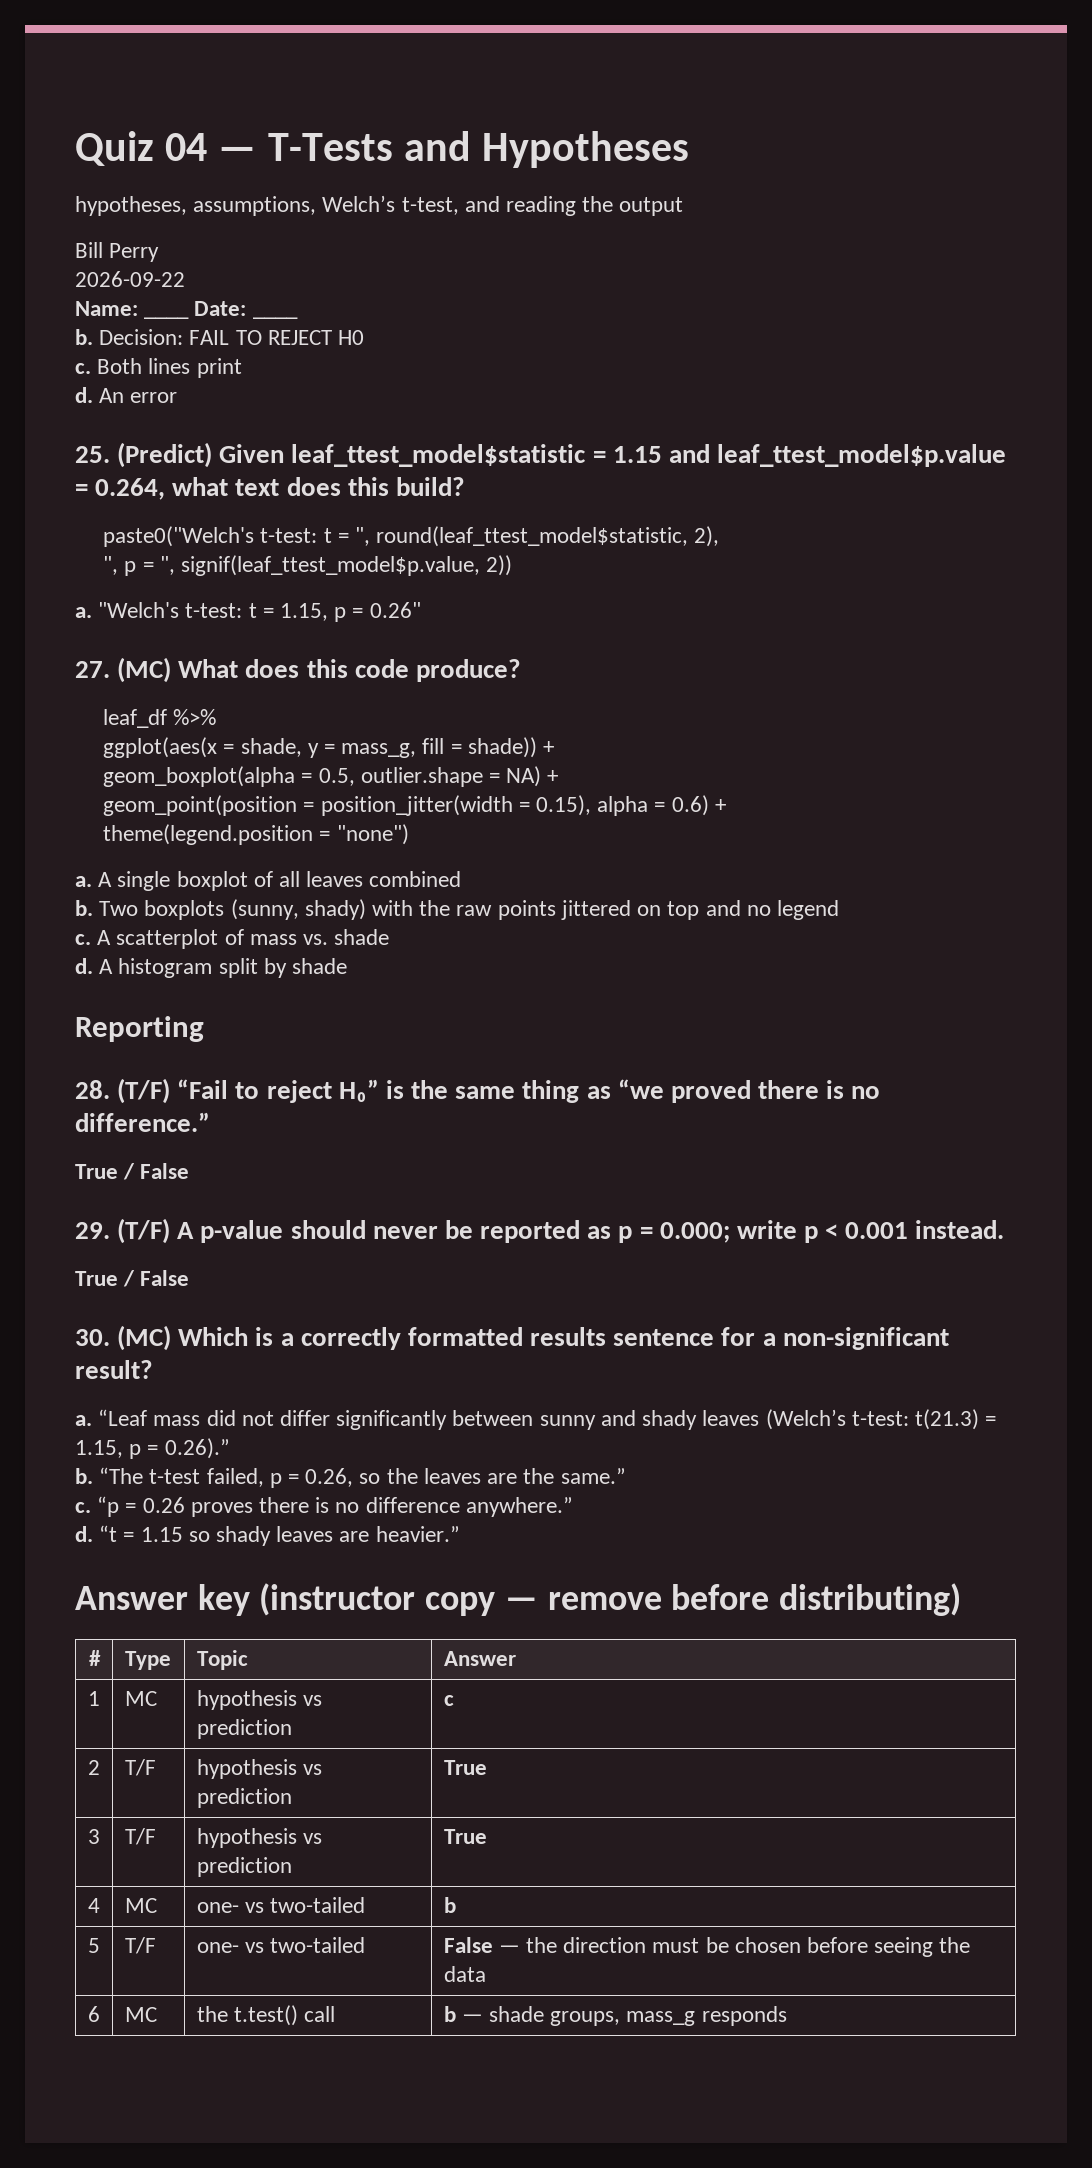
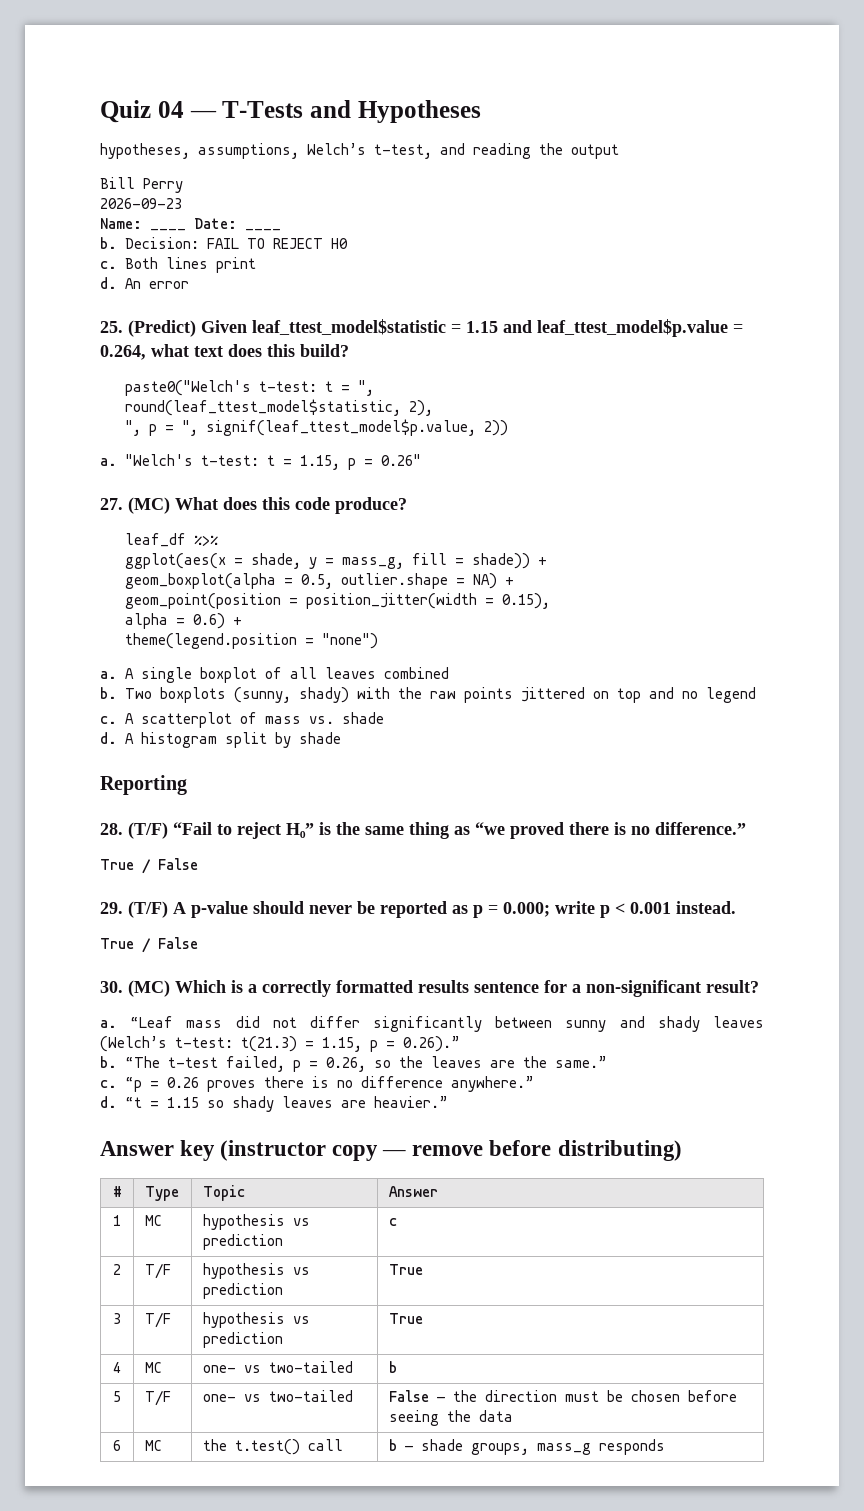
- 2026-09-22
+ 2026-09-23
- paste0("Welch's t-test: t = ", round(leaf_ttest_model$statistic, 2),
+ paste0("Welch's t-test: t = ",
+ round(leaf_ttest_model$statistic, 2),
- geom_point(position = position_jitter(width = 0.15), alpha = 0.6) +
+ geom_point(position = position_jitter(width = 0.15),
+ alpha = 0.6) +

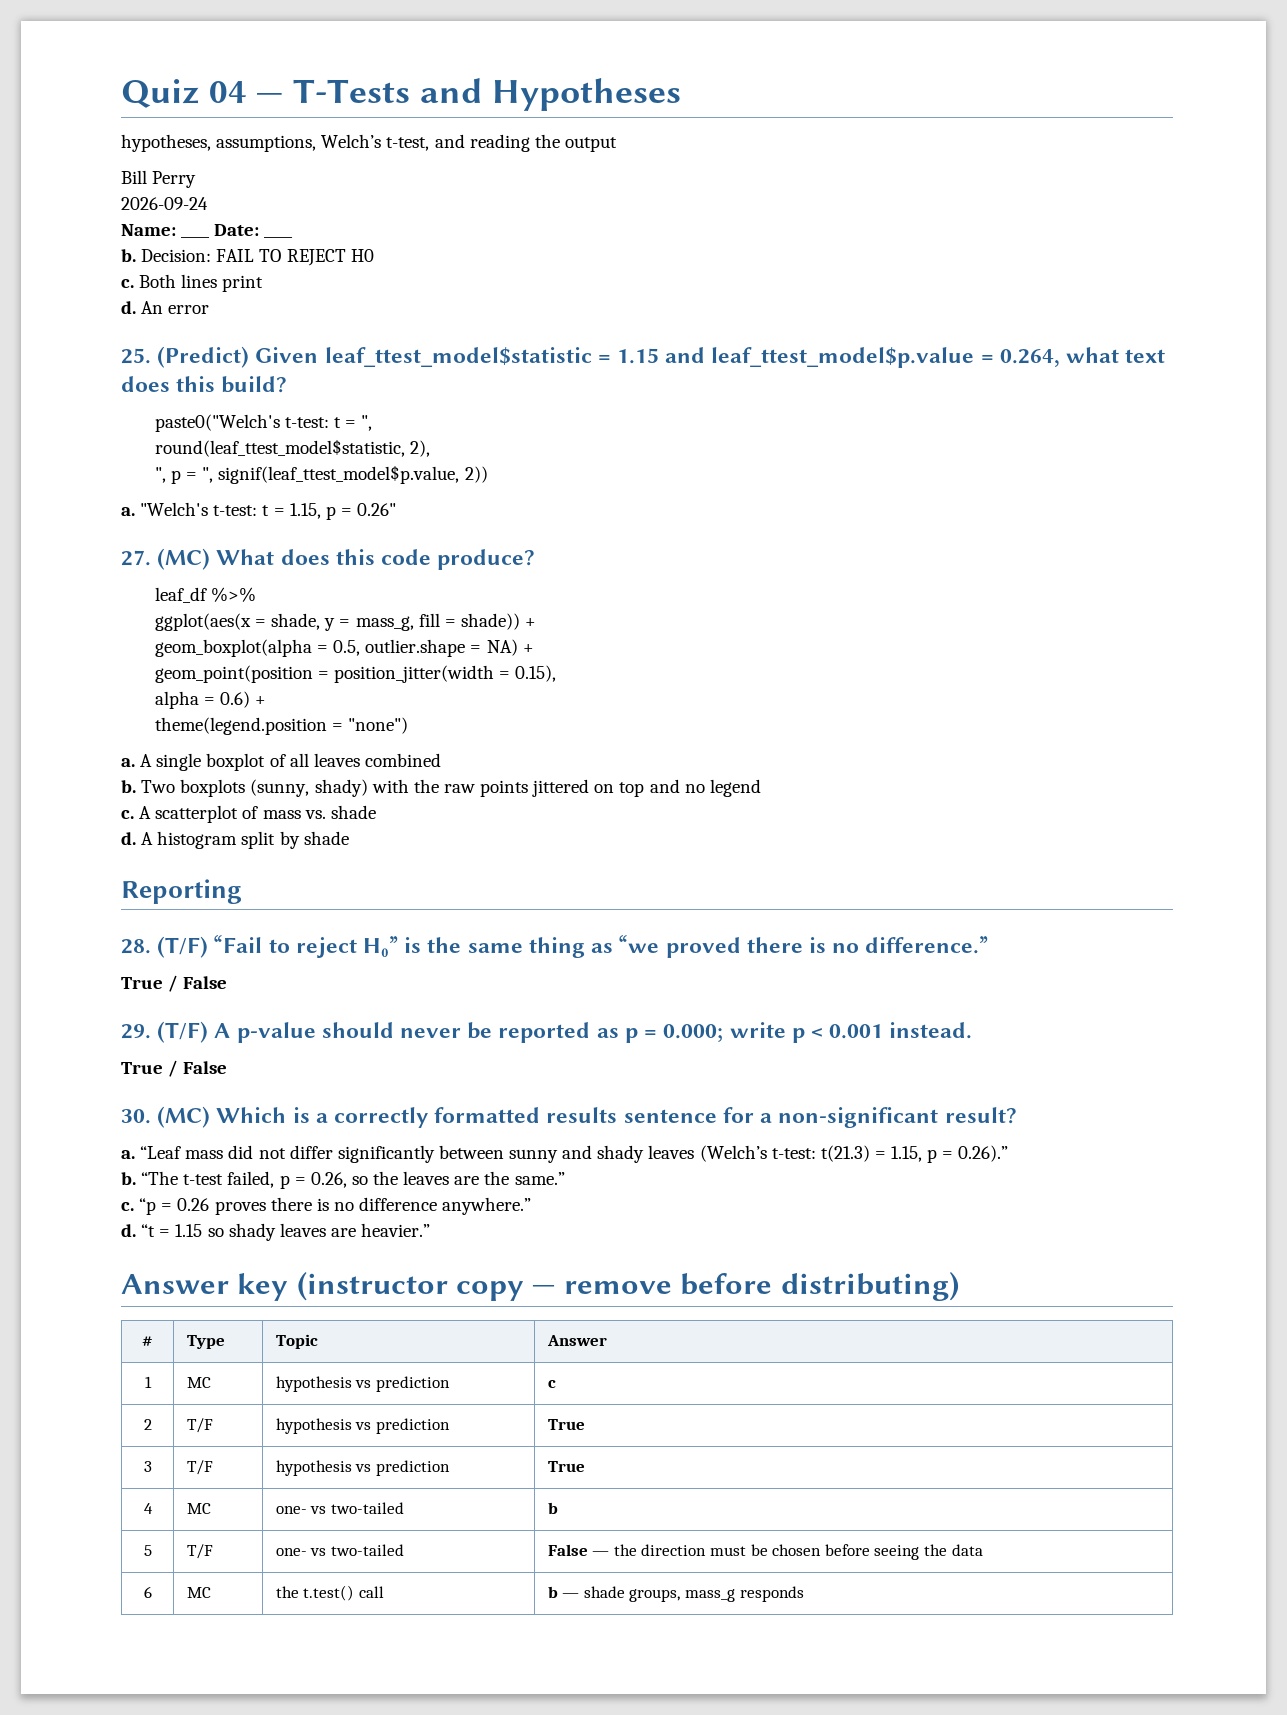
- 2026-09-23
+ 2026-09-24

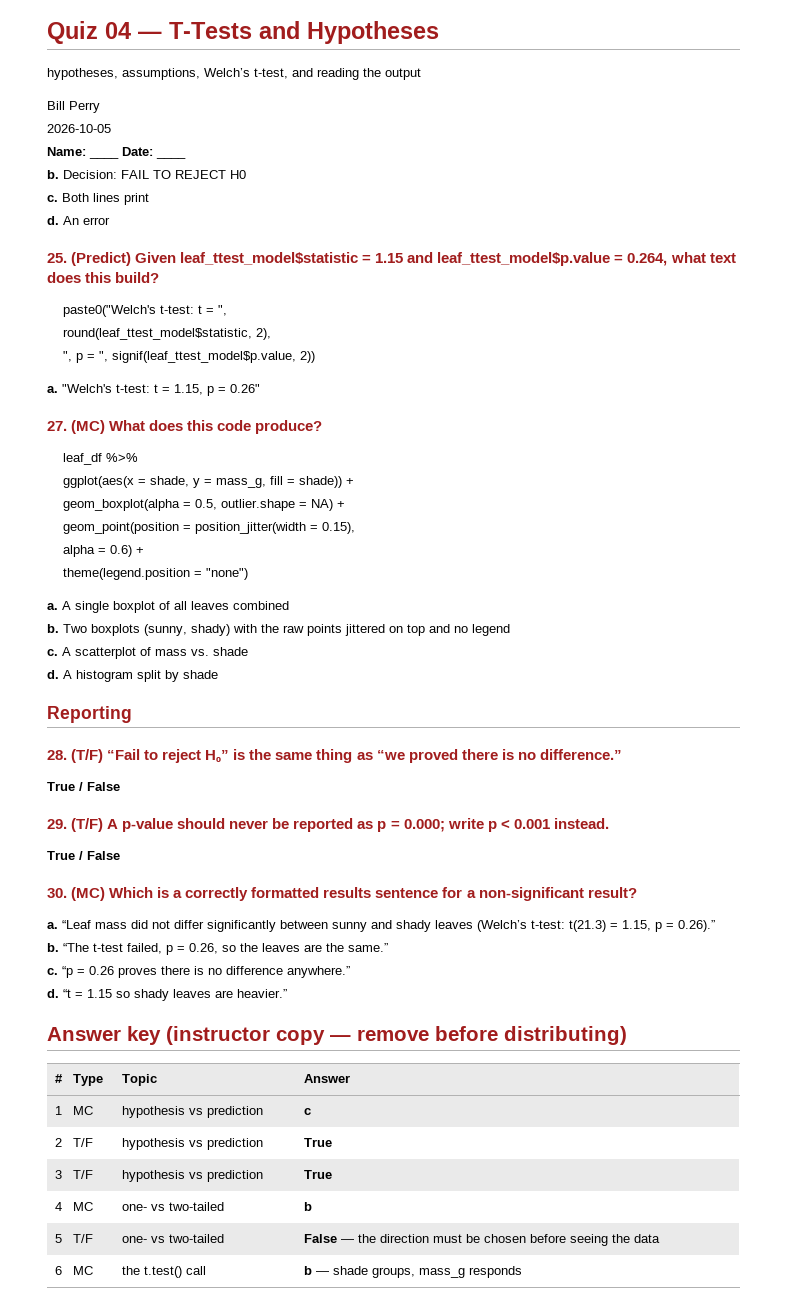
- 2026-09-24
+ 2026-10-05

